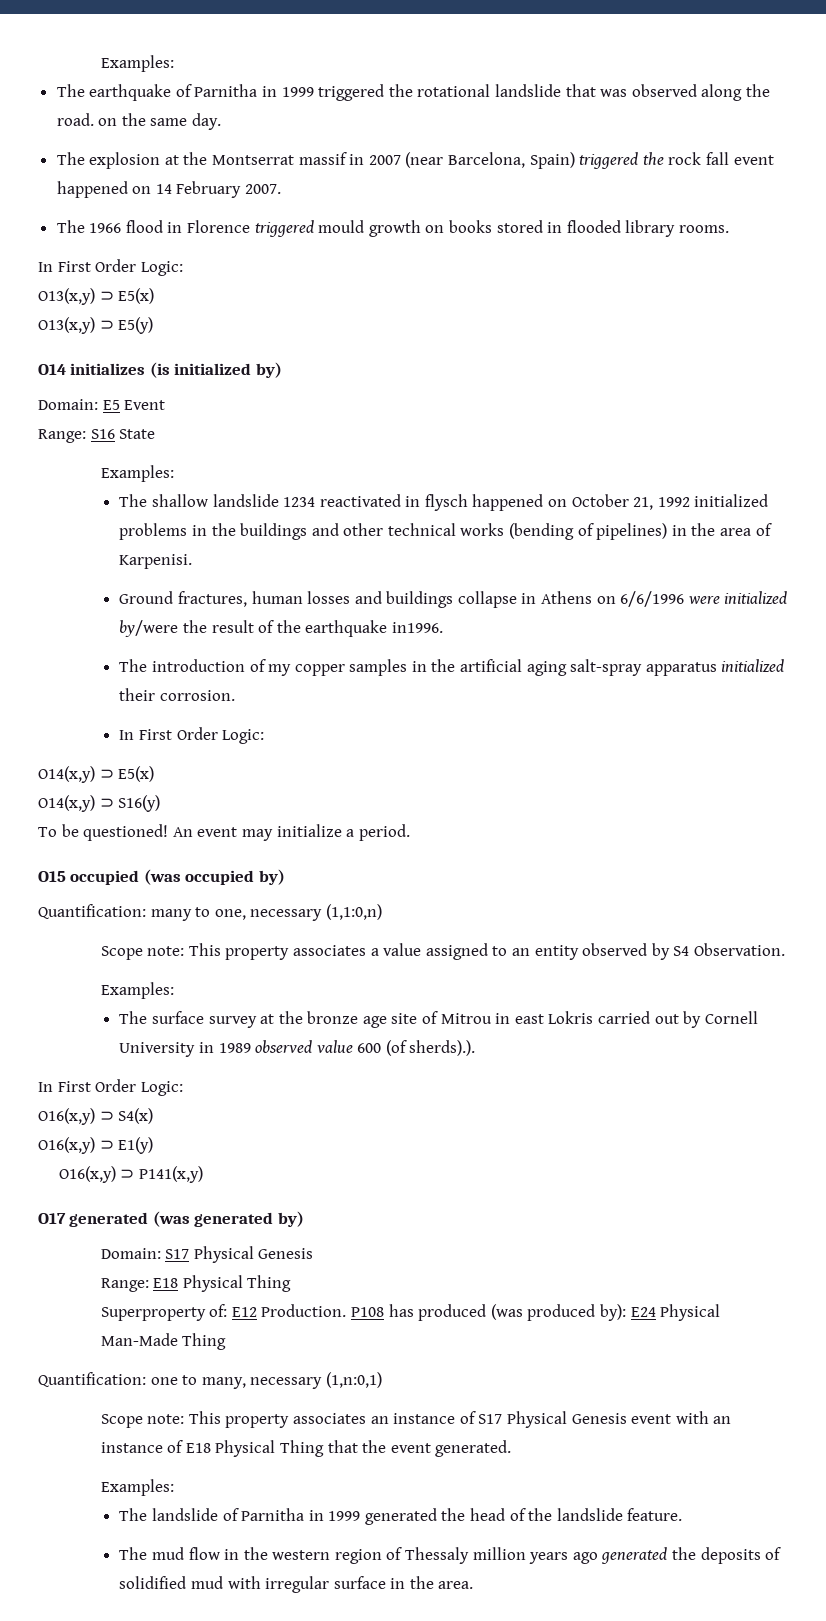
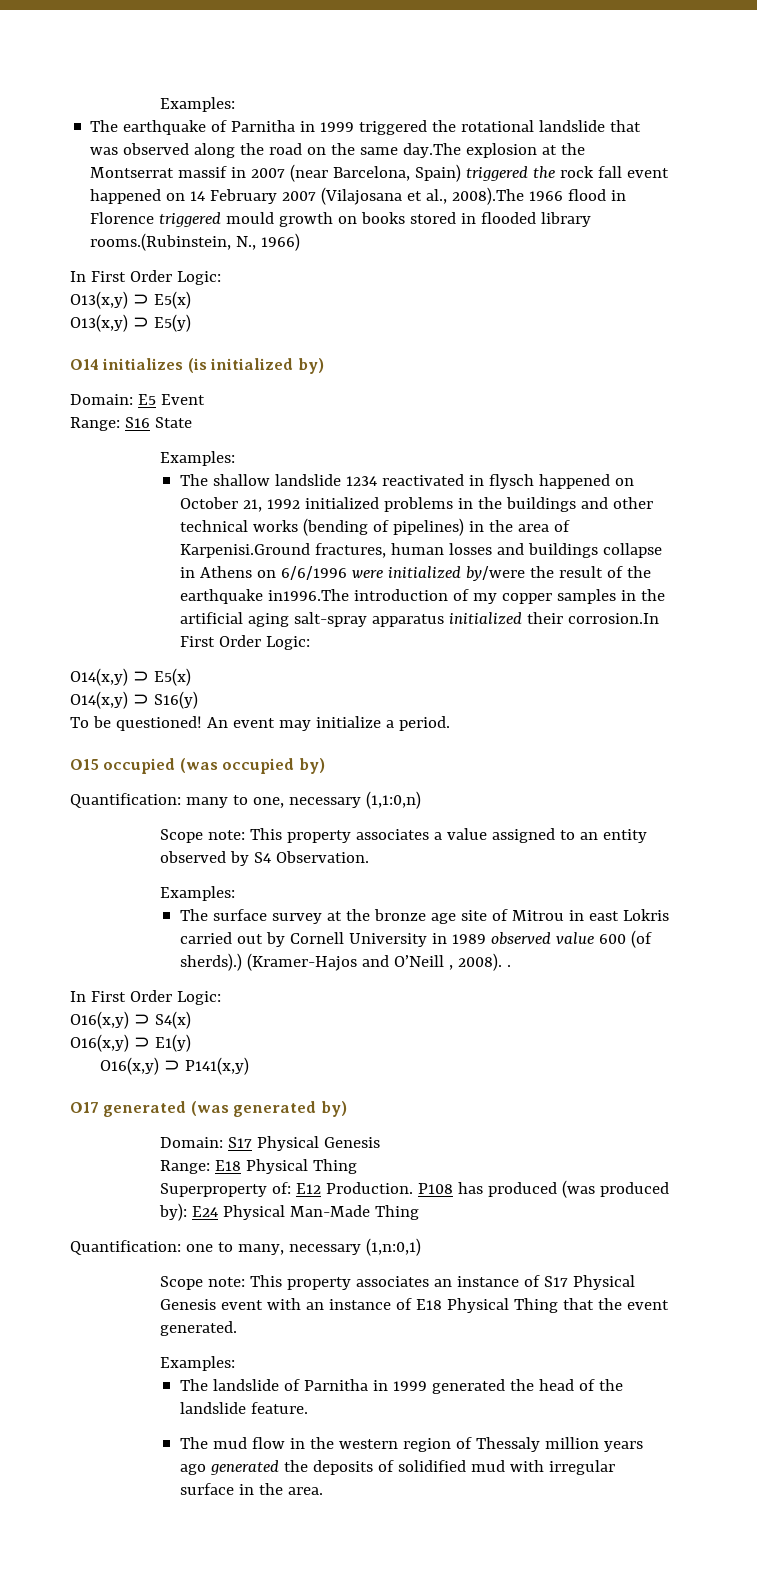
- The earthquake of Parnitha in 1999 triggered the rotational landslide that was observed along the road. on the same day.
- The explosion at the Montserrat massif in 2007 (near Barcelona, Spain) triggered the rock fall event happened on 14 February 2007.
- The 1966 flood in Florence triggered mould growth on books stored in flooded library rooms.
+ The earthquake of Parnitha in 1999 triggered the rotational landslide that was observed along the road on the same day.The explosion at the Montserrat massif in 2007 (near Barcelona, Spain) triggered the rock fall event happened on 14 February 2007 (Vilajosana et al., 2008).The 1966 flood in Florence triggered mould growth on books stored in flooded library rooms.(Rubinstein, N., 1966)
- The shallow landslide 1234 reactivated in flysch happened on October 21, 1992 initialized problems in the buildings and other technical works (bending of pipelines) in the area of Karpenisi.
- Ground fractures, human losses and buildings collapse in Athens on 6/6/1996 were initialized by/were the result of the earthquake in1996.
- The introduction of my copper samples in the artificial aging salt-spray apparatus initialized their corrosion.
- In First Order Logic:
+ The shallow landslide 1234 reactivated in flysch happened on October 21, 1992 initialized problems in the buildings and other technical works (bending of pipelines) in the area of Karpenisi.Ground fractures, human losses and buildings collapse in Athens on 6/6/1996 were initialized by/were the result of the earthquake in1996.The introduction of my copper samples in the artificial aging salt-spray apparatus initialized their corrosion.In First Order Logic:
- The surface survey at the bronze age site of Mitrou in east Lokris carried out by Cornell University in 1989 observed value 600 (of sherds).).
+ The surface survey at the bronze age site of Mitrou in east Lokris carried out by Cornell University in 1989 observed value 600 (of sherds).) (Kramer-Hajos and O’Neill , 2008). .

